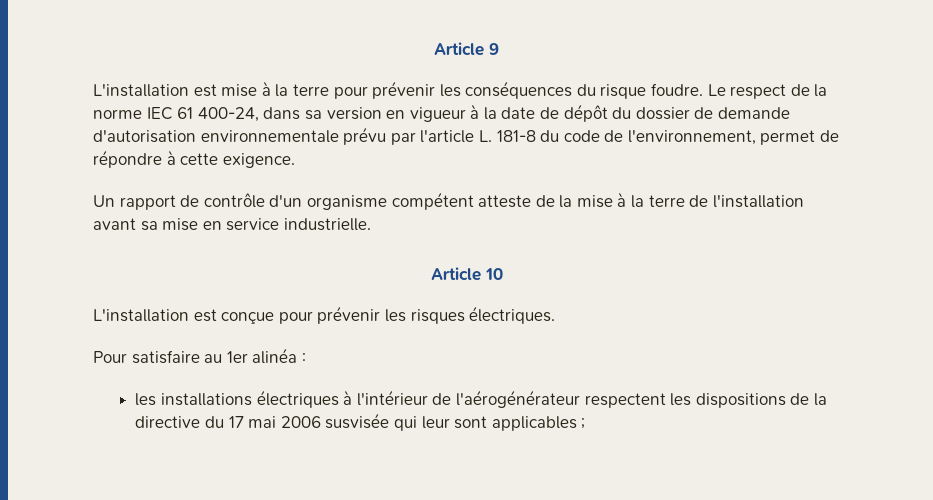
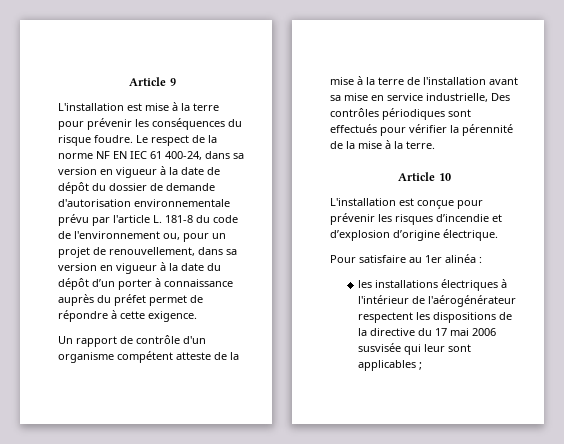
- Le respect de la norme IEC 61 400-24, dans sa version en vigueur à la date de dépôt du dossier de demande d'autorisation environnementale prévu par l'article L. 181-8 du code de l'environnement, permet de répondre à cette exigence.
+ Le respect de la norme NF EN IEC 61 400-24, dans sa version en vigueur à la date de dépôt du dossier de demande d'autorisation environnementale prévu par l'article L. 181-8 du code de l'environnement ou, pour un projet de renouvellement, dans sa version en vigueur à la date du dépôt d’un porter à connaissance auprès du préfet permet de répondre à cette exigence.
- Un rapport de contrôle d'un organisme compétent atteste de la mise à la terre de l'installation avant sa mise en service industrielle.
+ Un rapport de contrôle d'un organisme compétent atteste de la mise à la terre de l'installation avant sa mise en service industrielle, Des contrôles périodiques sont effectués pour vérifier la pérennité de la mise à la terre.
- L'installation est conçue pour prévenir les risques électriques.
+ L'installation est conçue pour prévenir les risques d’incendie et d’explosion d’origine électrique.

